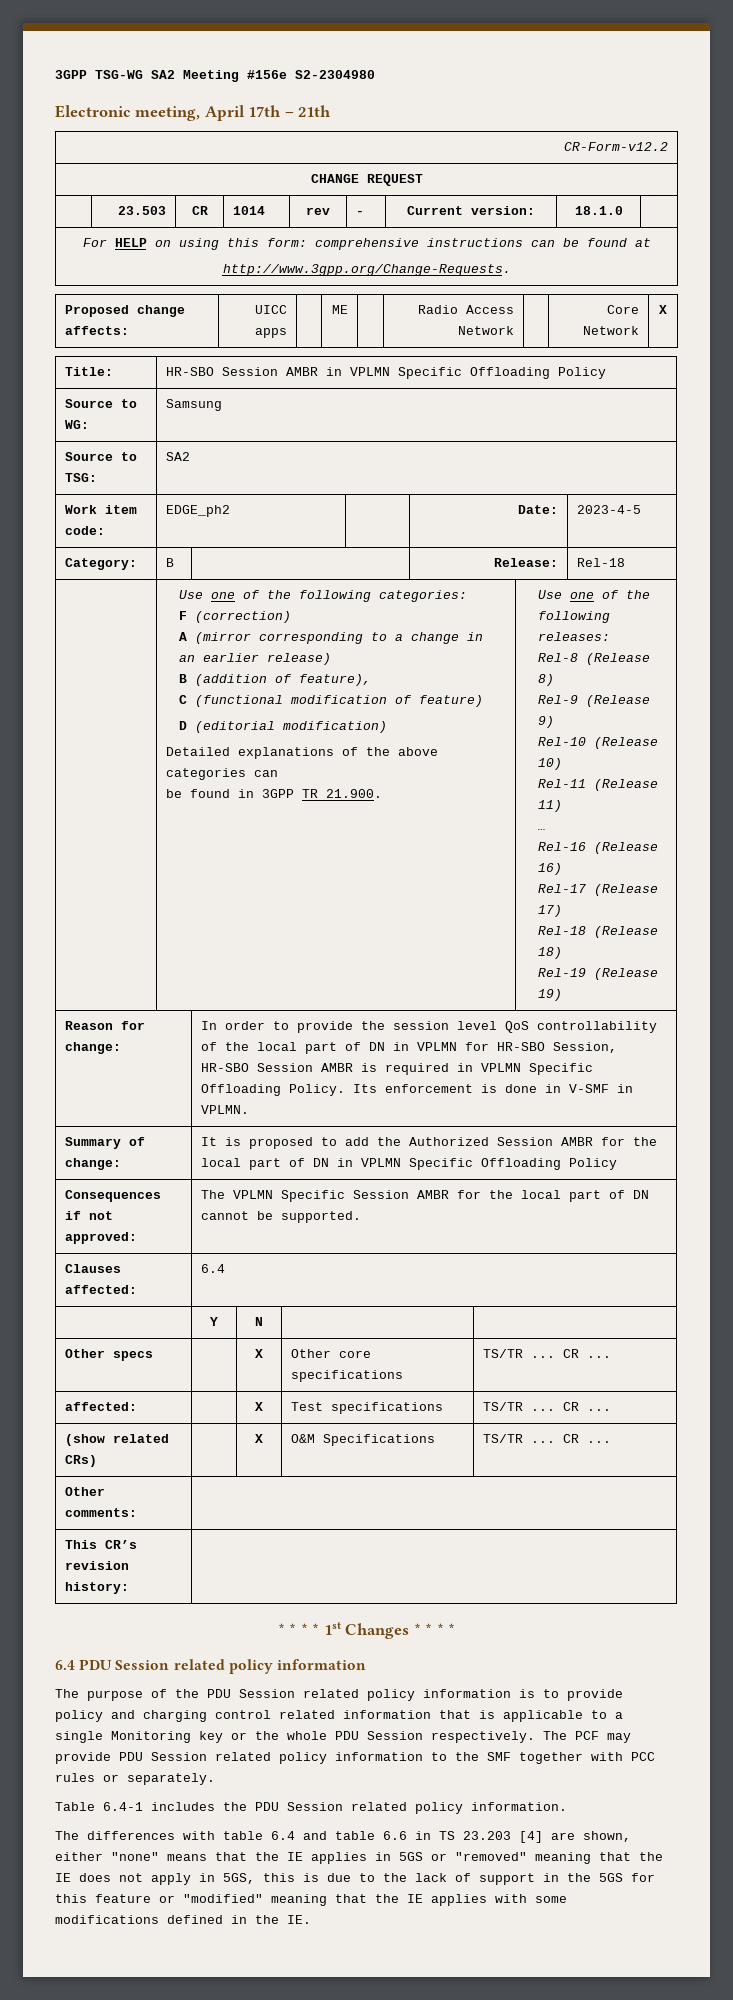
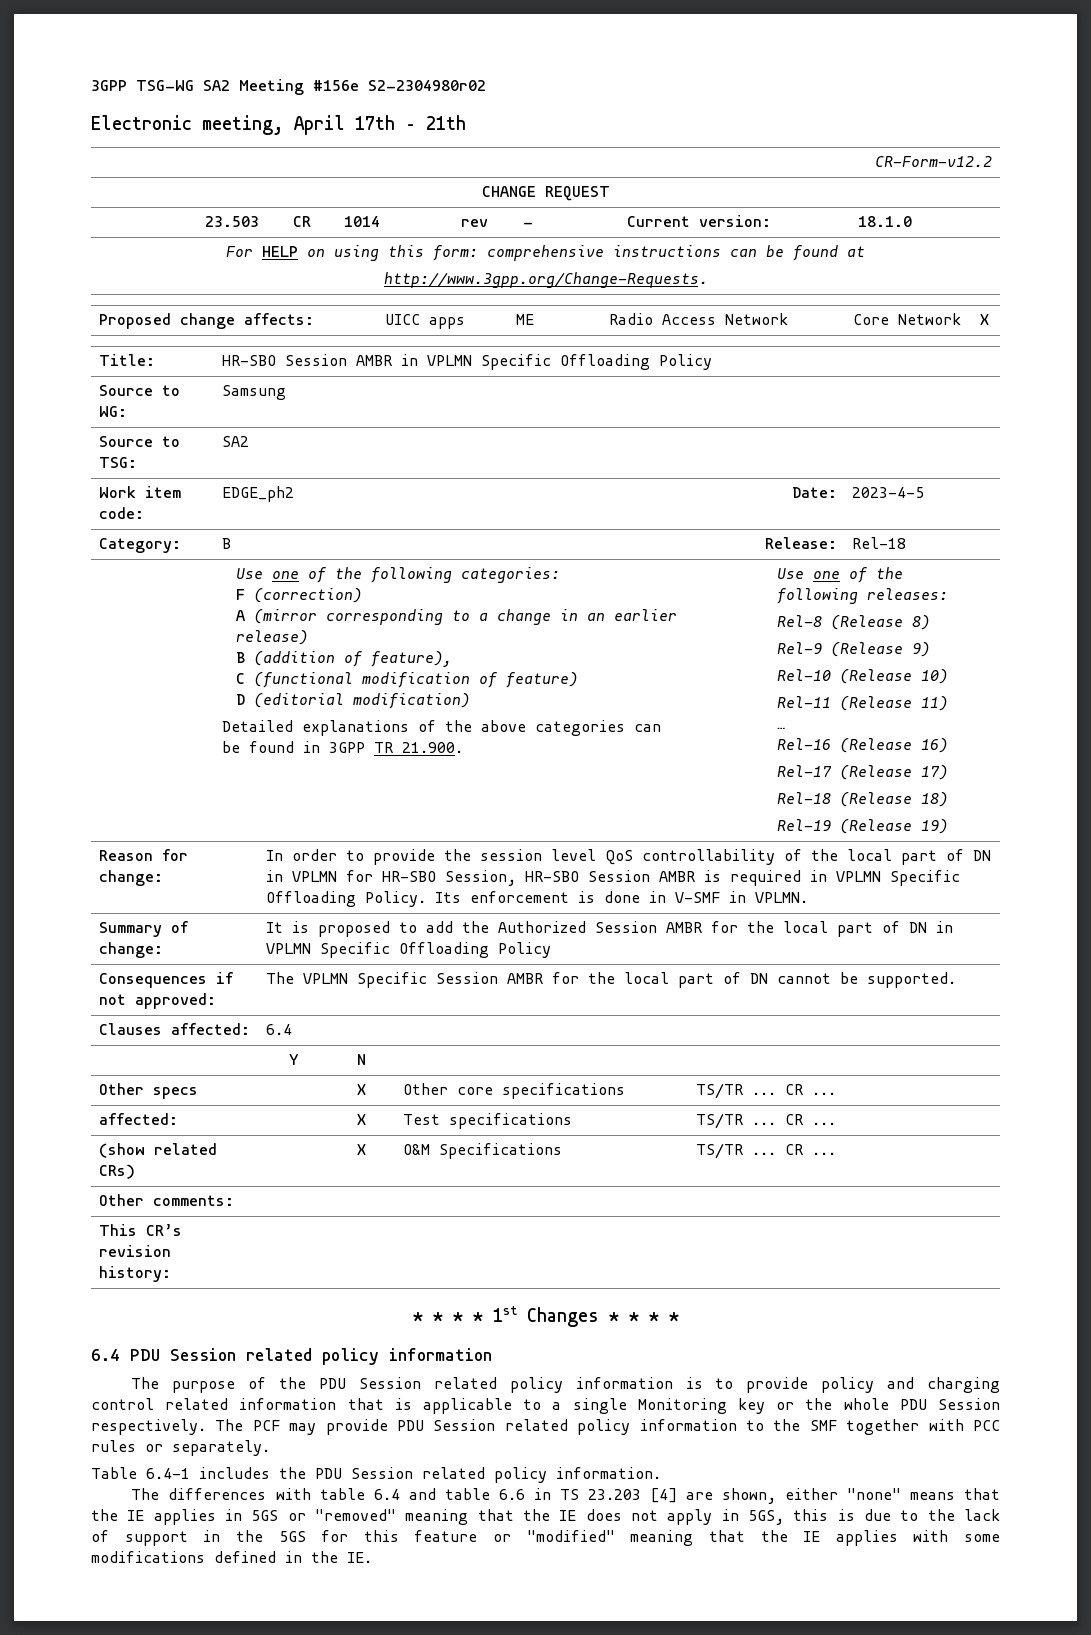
- 3GPP TSG-WG SA2 Meeting #156e S2-2304980
+ 3GPP TSG-WG SA2 Meeting #156e S2-2304980r02

